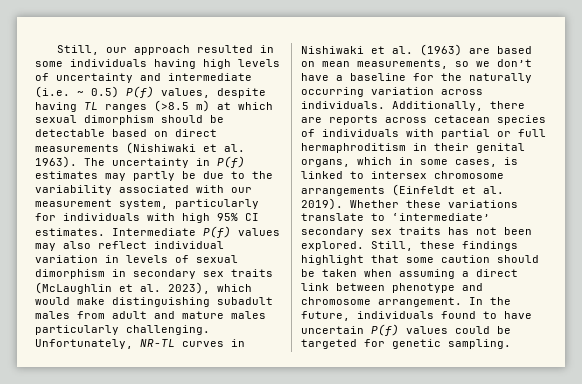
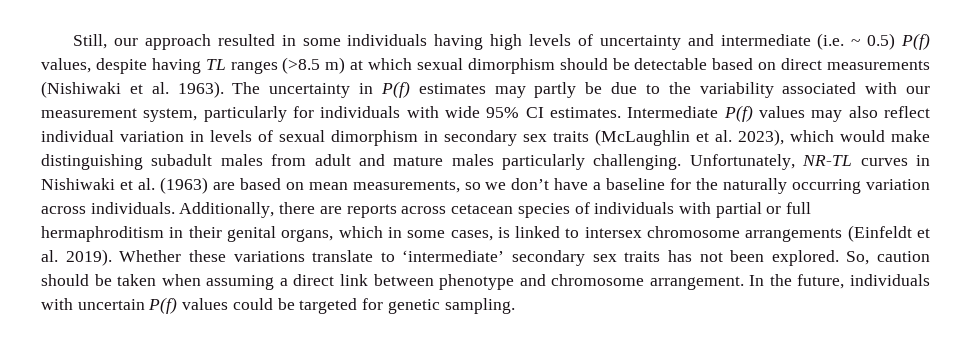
- The uncertainty in P(f) estimates may partly be due to the variability associated with our measurement system, particularly for individuals with high 95% CI estimates.
+ The uncertainty in P(f) estimates may partly be due to the variability associated with our measurement system, particularly for individuals with wide 95% CI estimates.
- Still, these findings highlight that some caution should be taken when assuming a direct link between phenotype and chromosome arrangement.
+ So, caution should be taken when assuming a direct link between phenotype and chromosome arrangement.
- In the future, individuals found to have uncertain P(f) values could be targeted for genetic sampling.
+ In the future, individuals with uncertain P(f) values could be targeted for genetic sampling.

